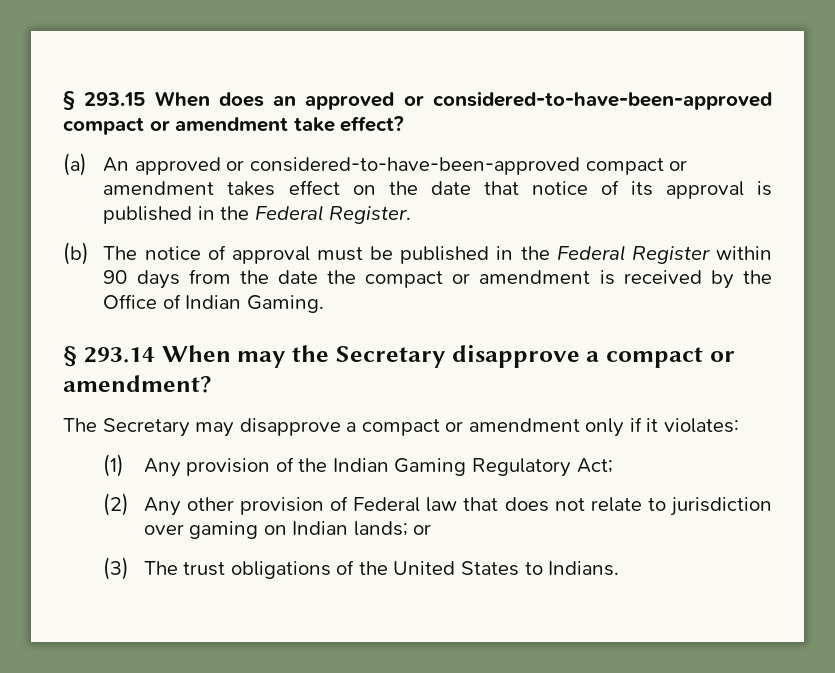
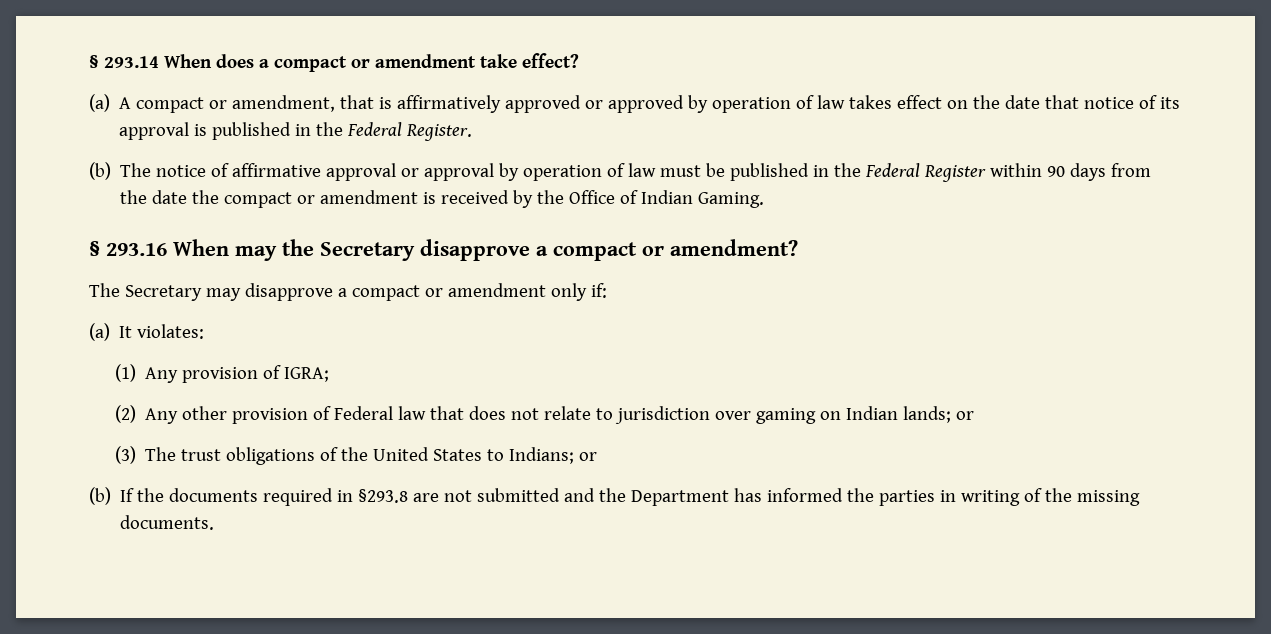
- § 293.15 When does an approved or considered-to-have-been-approved compact or amendment take effect?
+ § 293.14 When does a compact or amendment take effect?
- (a) An approved or considered-to-have-been-approved compact or amendment takes effect on the date that notice of its approval is published in the Federal Register.
+ (a) A compact or amendment, that is affirmatively approved or approved by operation of law takes effect on the date that notice of its approval is published in the Federal Register.
- (b) The notice of approval must be published in the Federal Register within 90 days from the date the compact or amendment is received by the Office of Indian Gaming.
+ (b) The notice of affirmative approval or approval by operation of law must be published in the Federal Register within 90 days from the date the compact or amendment is received by the Office of Indian Gaming.
- § 293.14 When may the Secretary disapprove a compact or amendment?
+ § 293.16 When may the Secretary disapprove a compact or amendment?
- The Secretary may disapprove a compact or amendment only if it violates:
+ The Secretary may disapprove a compact or amendment only if:
+ (a) It violates:
- (1) Any provision of the Indian Gaming Regulatory Act;
+ (1) Any provision of IGRA;
- (3) The trust obligations of the United States to Indians.
+ (3) The trust obligations of the United States to Indians; or
+ (b) If the documents required in §293.8 are not submitted and the Department has informed the parties in writing of the missing documents.

